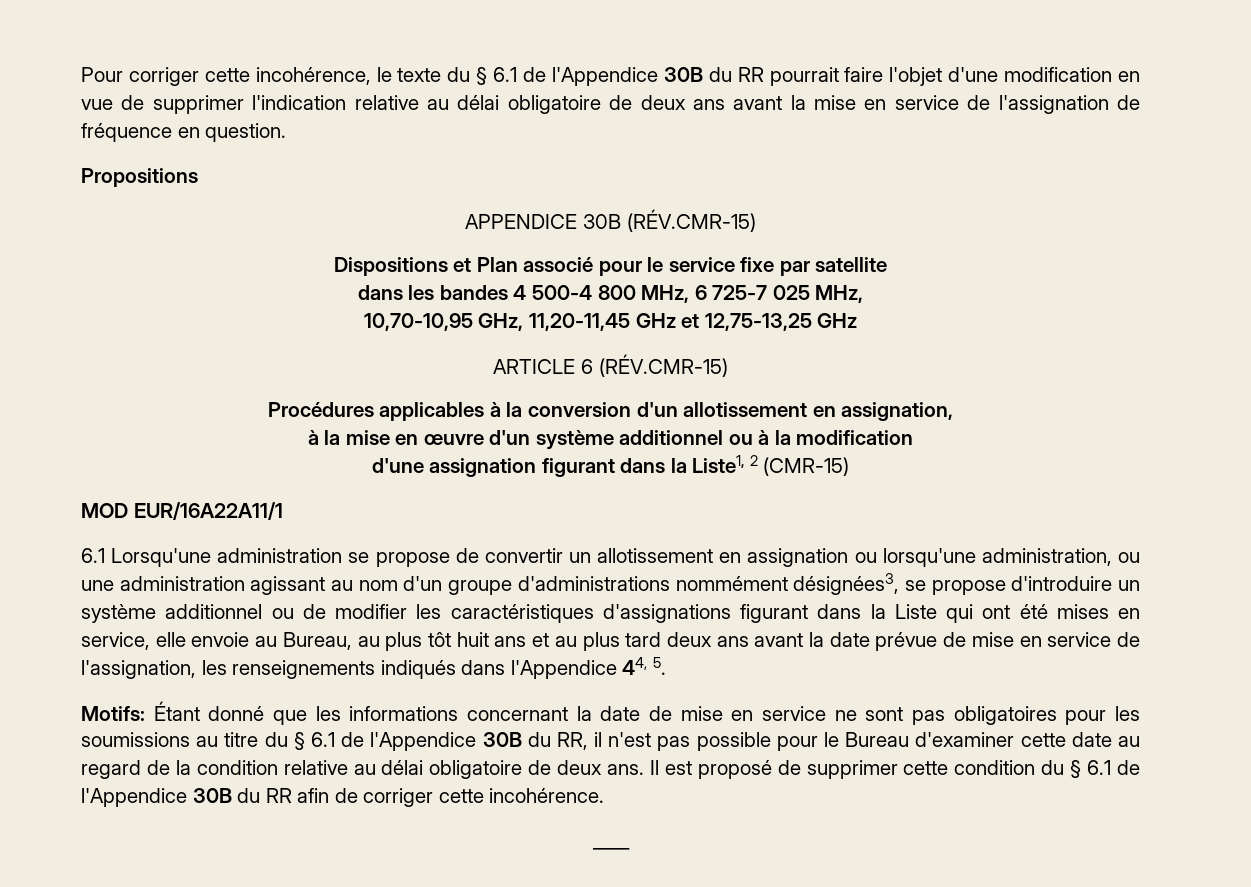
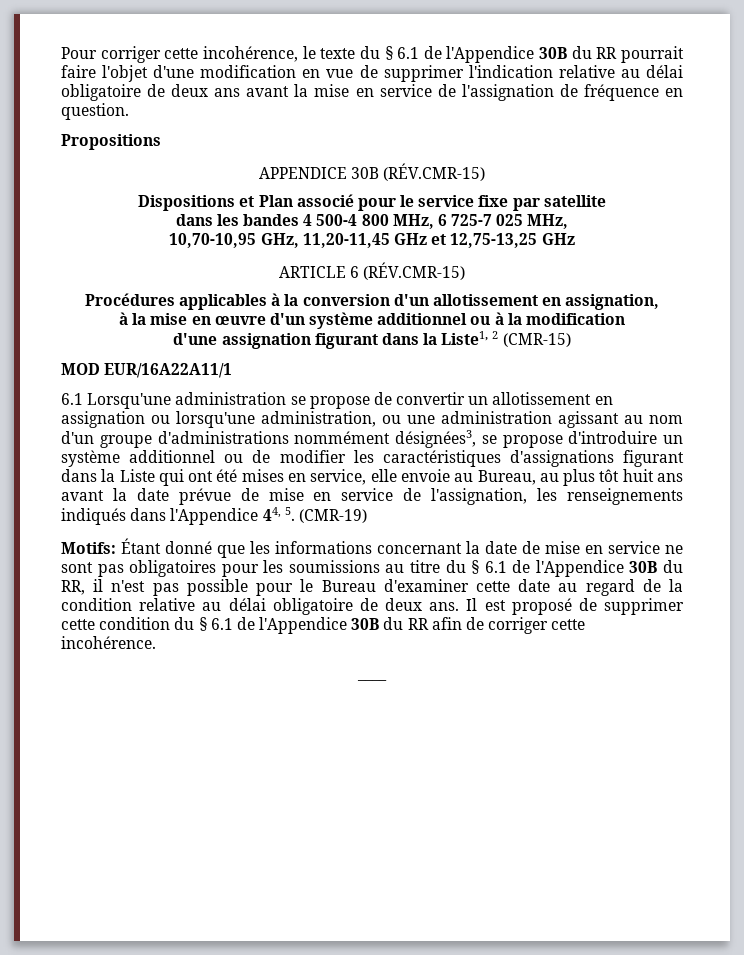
- 6.1 Lorsqu'une administration se propose de convertir un allotissement en assignation ou lorsqu'une administration, ou une administration agissant au nom d'un groupe d'administrations nommément désignées3, se propose d'introduire un système additionnel ou de modifier les caractéristiques d'assignations figurant dans la Liste qui ont été mises en service, elle envoie au Bureau, au plus tôt huit ans et au plus tard deux ans avant la date prévue de mise en service de l'assignation, les renseignements indiqués dans l'Appendice 44, 5.
+ 6.1 Lorsqu'une administration se propose de convertir un allotissement en assignation ou lorsqu'une administration, ou une administration agissant au nom d'un groupe d'administrations nommément désignées3, se propose d'introduire un système additionnel ou de modifier les caractéristiques d'assignations figurant dans la Liste qui ont été mises en service, elle envoie au Bureau, au plus tôt huit ans avant la date prévue de mise en service de l'assignation, les renseignements indiqués dans l'Appendice 44, 5. (CMR-19)

